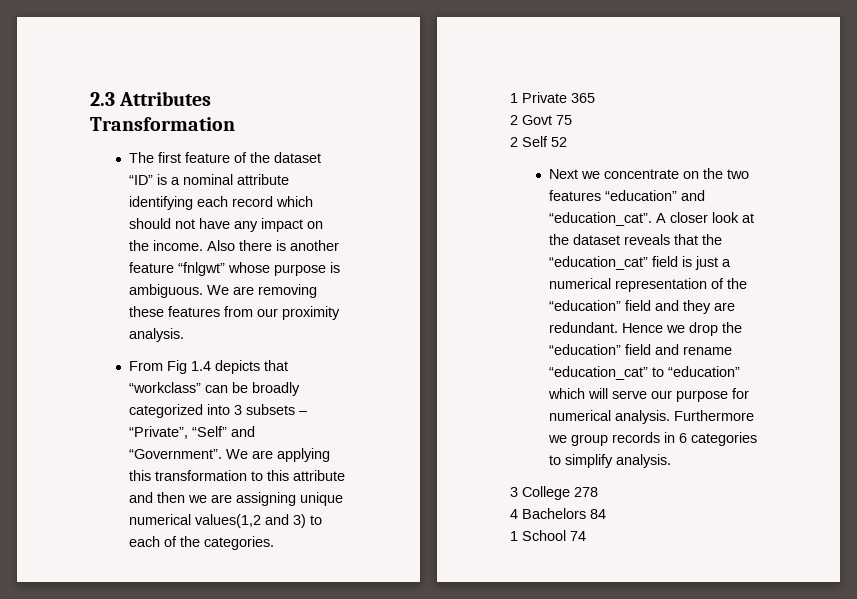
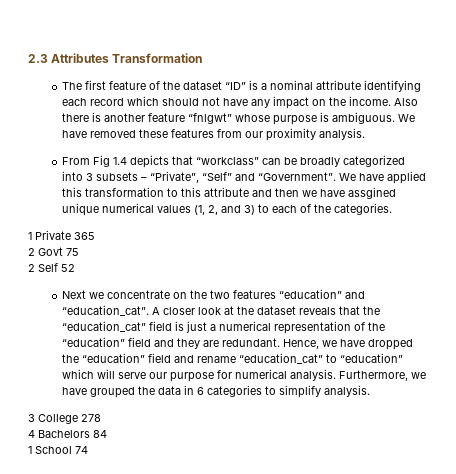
- We are removing these features from our proximity analysis.
+ We have removed these features from our proximity analysis.
- We are applying this transformation to this attribute and then we are assigning unique numerical values(1,2 and 3) to each of the categories.
+ We have applied this transformation to this attribute and then we have assgined unique numerical values (1, 2, and 3) to each of the categories.
- Hence we drop the “education” field and rename “education_cat” to “education” which will serve our purpose for numerical analysis.
+ Hence, we have dropped the “education” field and rename “education_cat” to “education” which will serve our purpose for numerical analysis.
- Furthermore we group records in 6 categories to simplify analysis.
+ Furthermore, we have grouped the data in 6 categories to simplify analysis.

